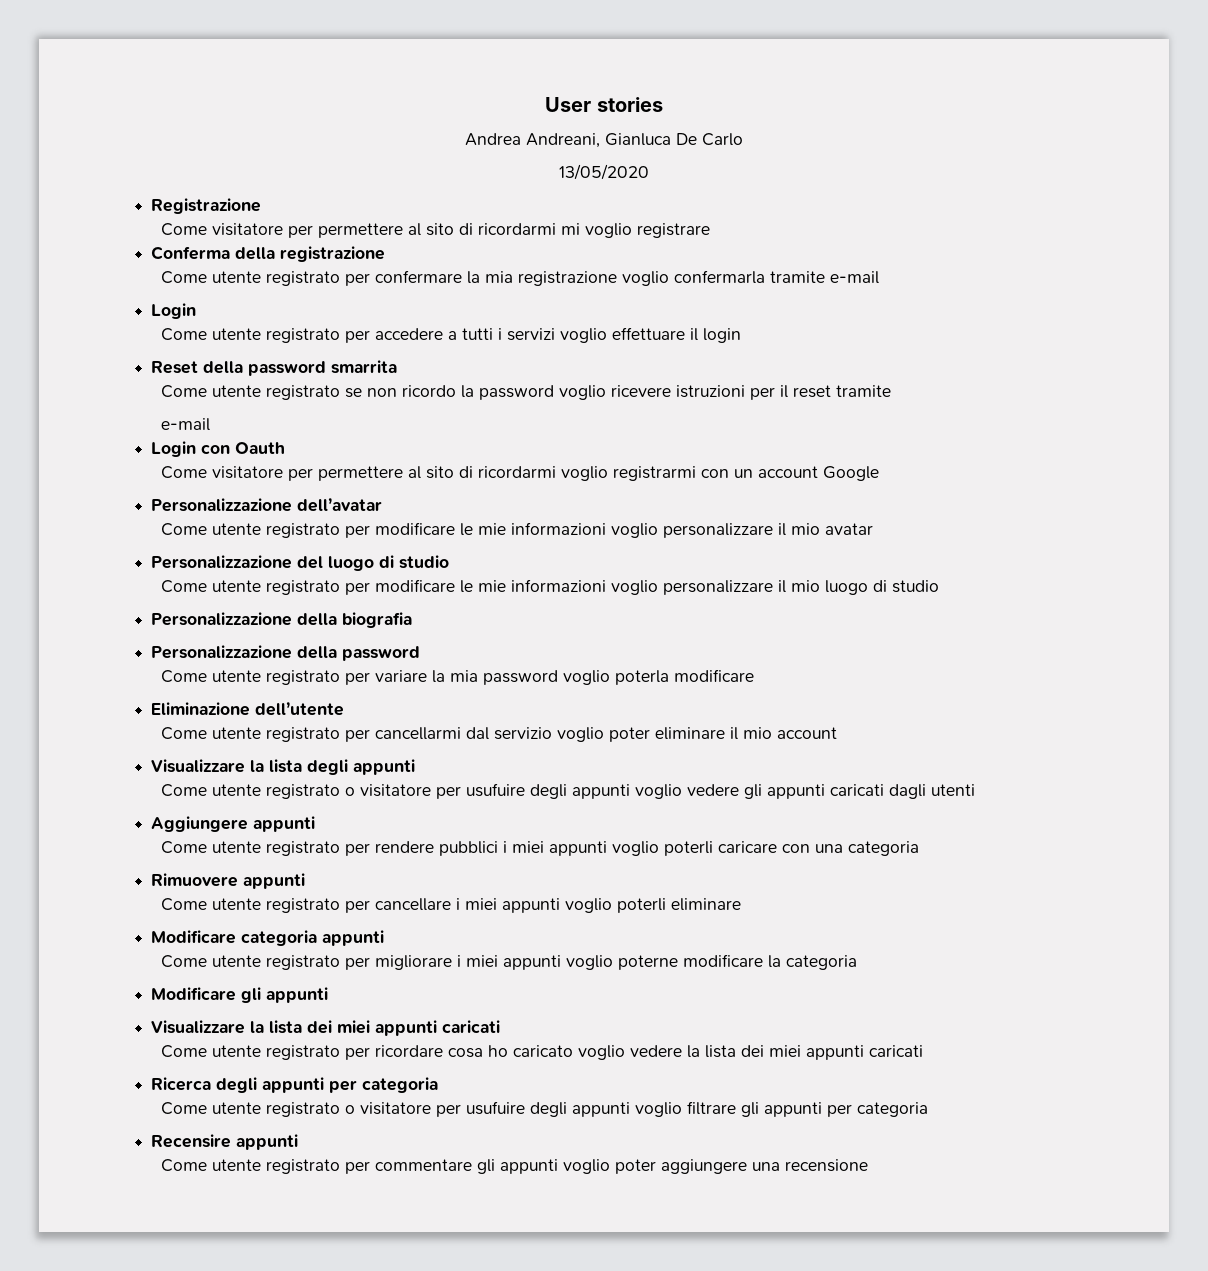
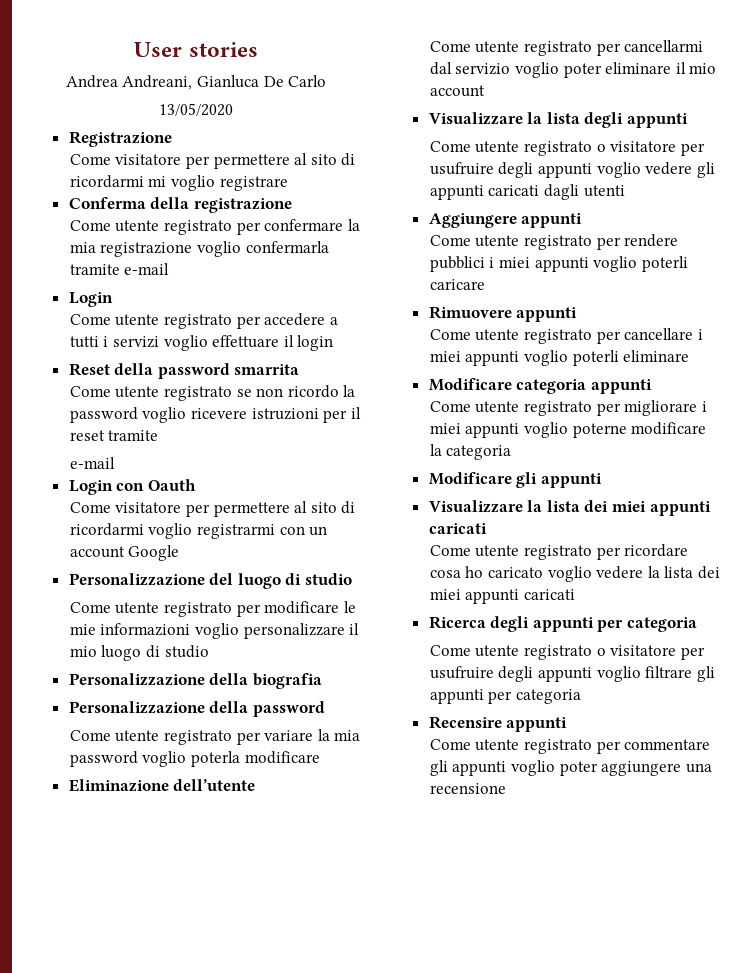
- Personalizzazione dell’avatar
- Come utente registrato per modificare le mie informazioni voglio personalizzare il mio avatar
- Come utente registrato o visitatore per usufuire degli appunti voglio vedere gli appunti caricati dagli utenti
+ Come utente registrato o visitatore per usufruire degli appunti voglio vedere gli appunti caricati dagli utenti
- Come utente registrato per rendere pubblici i miei appunti voglio poterli caricare con una categoria
+ Come utente registrato per rendere pubblici i miei appunti voglio poterli caricare
- Come utente registrato o visitatore per usufuire degli appunti voglio filtrare gli appunti per categoria
+ Come utente registrato o visitatore per usufruire degli appunti voglio filtrare gli appunti per categoria

